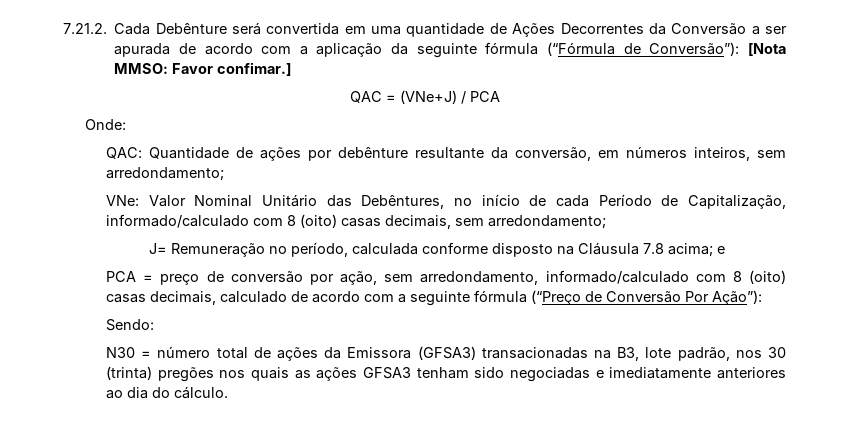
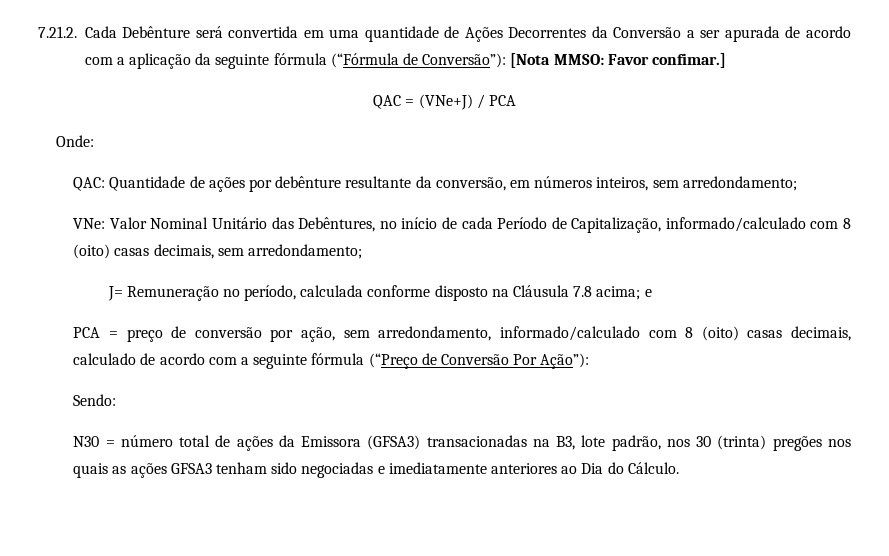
- N30 = número total de ações da Emissora (GFSA3) transacionadas na B3, lote padrão, nos 30 (trinta) pregões nos quais as ações GFSA3 tenham sido negociadas e imediatamente anteriores ao dia do cálculo.
+ N30 = número total de ações da Emissora (GFSA3) transacionadas na B3, lote padrão, nos 30 (trinta) pregões nos quais as ações GFSA3 tenham sido negociadas e imediatamente anteriores ao Dia do Cálculo.

